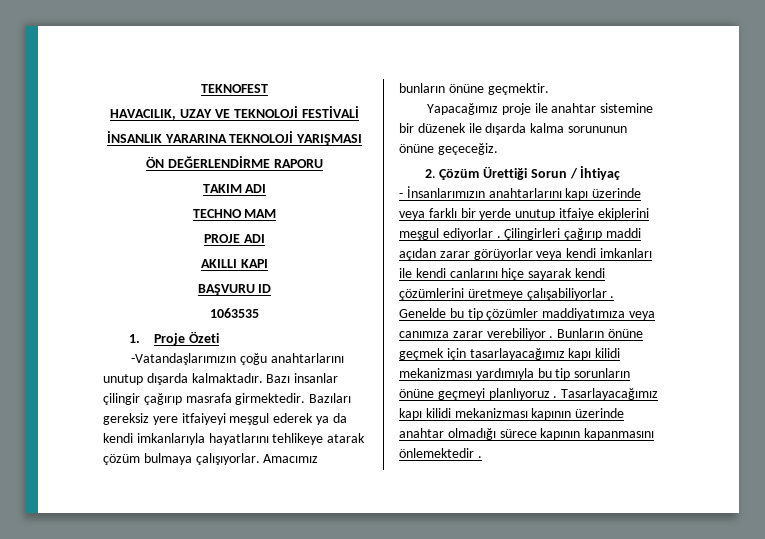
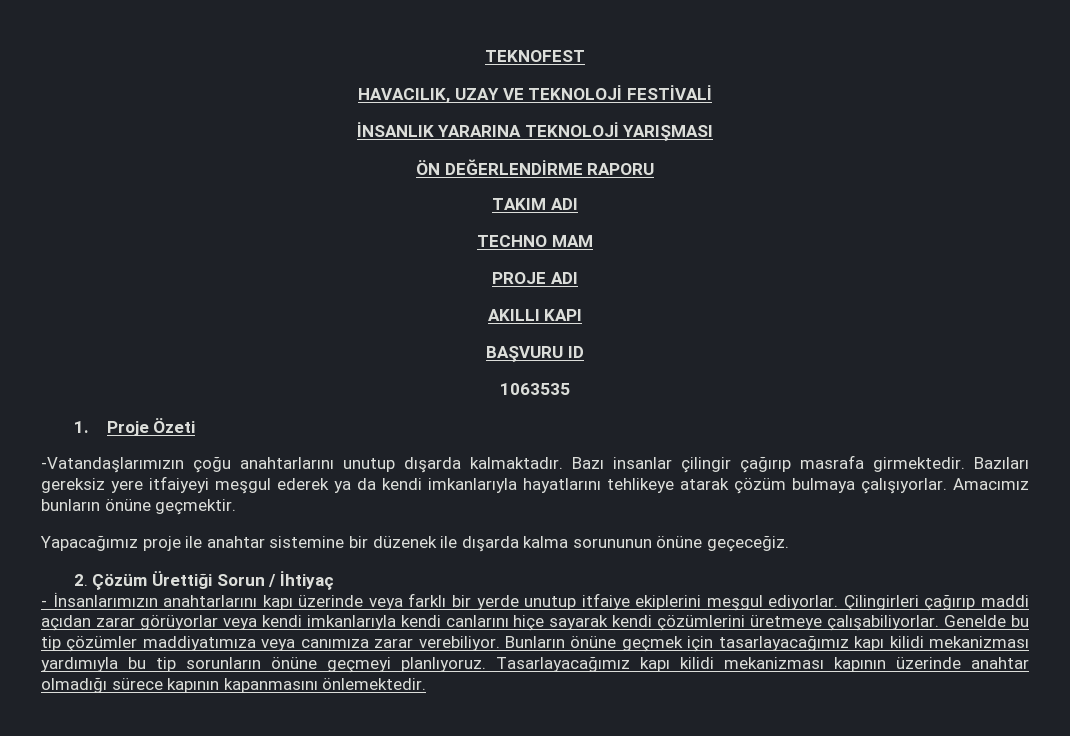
- - İnsanlarımızın anahtarlarını kapı üzerinde veya farklı bir yerde unutup itfaiye ekiplerini meşgul ediyorlar .
+ - İnsanlarımızın anahtarlarını kapı üzerinde veya farklı bir yerde unutup itfaiye ekiplerini meşgul ediyorlar.
- Çilingirleri çağırıp maddi açıdan zarar görüyorlar veya kendi imkanları ile kendi canlarını hiçe sayarak kendi çözümlerini üretmeye çalışabiliyorlar .
+ Çilingirleri çağırıp maddi açıdan zarar görüyorlar veya kendi imkanlarıyla kendi canlarını hiçe sayarak kendi çözümlerini üretmeye çalışabiliyorlar.
- Genelde bu tip çözümler maddiyatımıza veya canımıza zarar verebiliyor .
+ Genelde bu tip çözümler maddiyatımıza veya canımıza zarar verebiliyor.
- Bunların önüne geçmek için tasarlayacağımız kapı kilidi mekanizması yardımıyla bu tip sorunların önüne geçmeyi planlıyoruz .
+ Bunların önüne geçmek için tasarlayacağımız kapı kilidi mekanizması yardımıyla bu tip sorunların önüne geçmeyi planlıyoruz.
- Tasarlayacağımız kapı kilidi mekanizması kapının üzerinde anahtar olmadığı sürece kapının kapanmasını önlemektedir .
+ Tasarlayacağımız kapı kilidi mekanizması kapının üzerinde anahtar olmadığı sürece kapının kapanmasını önlemektedir.

